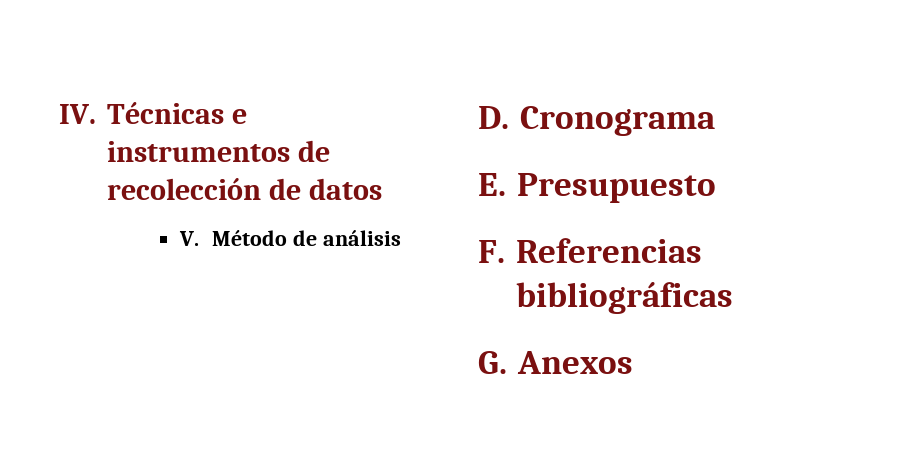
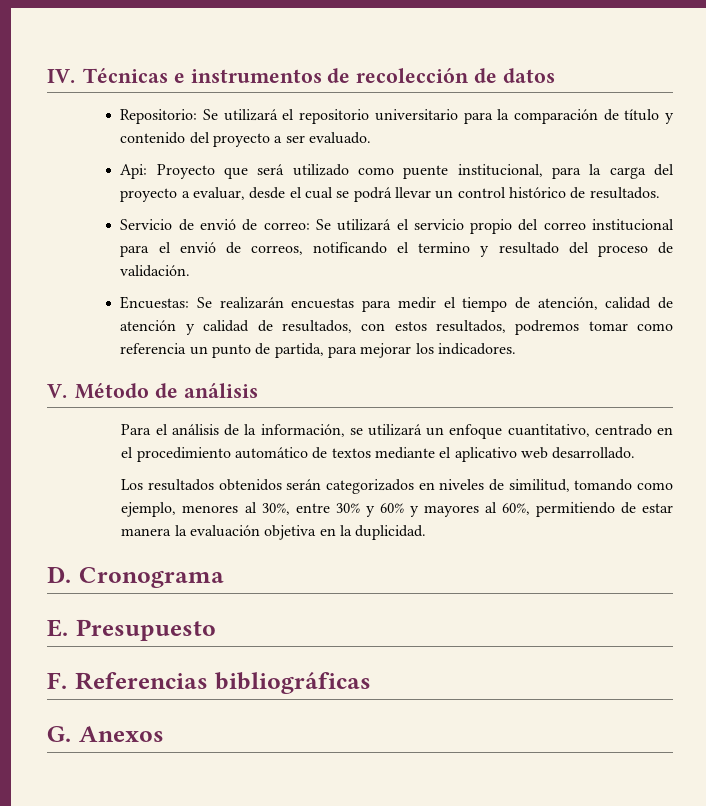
+ Repositorio: Se utilizará el repositorio universitario para la comparación de título y contenido del proyecto a ser evaluado.
+ Api: Proyecto que será utilizado como puente institucional, para la carga del proyecto a evaluar, desde el cual se podrá llevar un control histórico de resultados.
+ Servicio de envió de correo: Se utilizará el servicio propio del correo institucional para el envió de correos, notificando el termino y resultado del proceso de validación.
+ Encuestas: Se realizarán encuestas para medir el tiempo de atención, calidad de atención y calidad de resultados, con estos resultados, podremos tomar como referencia un punto de partida, para mejorar los indicadores.
  V. Método de análisis
+ Para el análisis de la información, se utilizará un enfoque cuantitativo, centrado en el procedimiento automático de textos mediante el aplicativo web desarrollado.
+ Los resultados obtenidos serán categorizados en niveles de similitud, tomando como ejemplo, menores al 30%, entre 30% y 60% y mayores al 60%, permitiendo de estar manera la evaluación objetiva en la duplicidad.

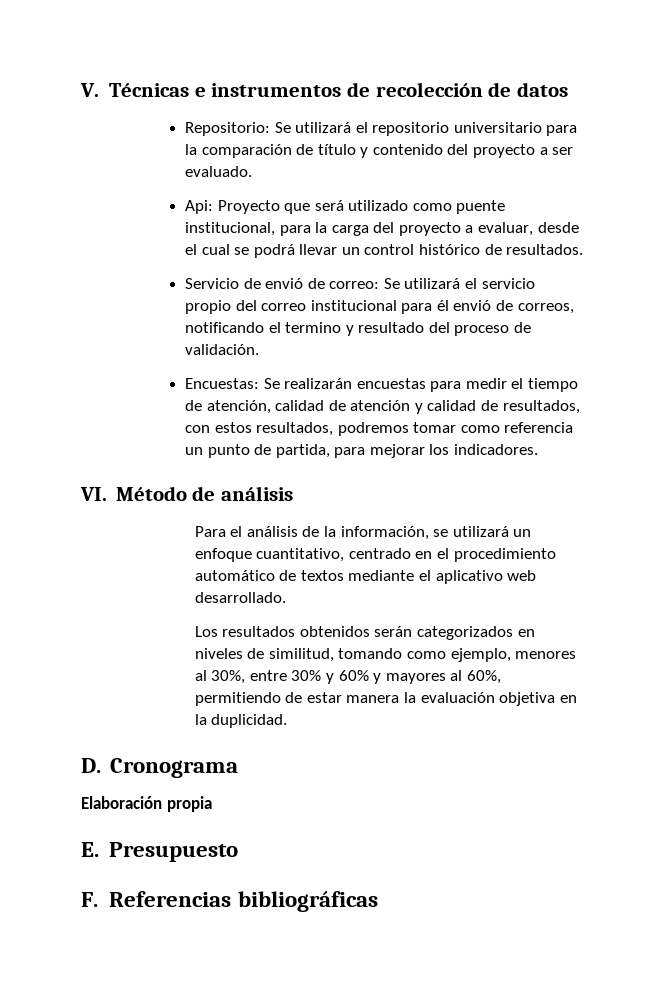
- IV. Técnicas e instrumentos de recolección de datos
+ V. Técnicas e instrumentos de recolección de datos
- Servicio de envió de correo: Se utilizará el servicio propio del correo institucional para el envió de correos, notificando el termino y resultado del proceso de validación.
+ Servicio de envió de correo: Se utilizará el servicio propio del correo institucional para él envió de correos, notificando el termino y resultado del proceso de validación.
- V. Método de análisis
+ VI. Método de análisis
+ Elaboración propia
- G. Anexos

